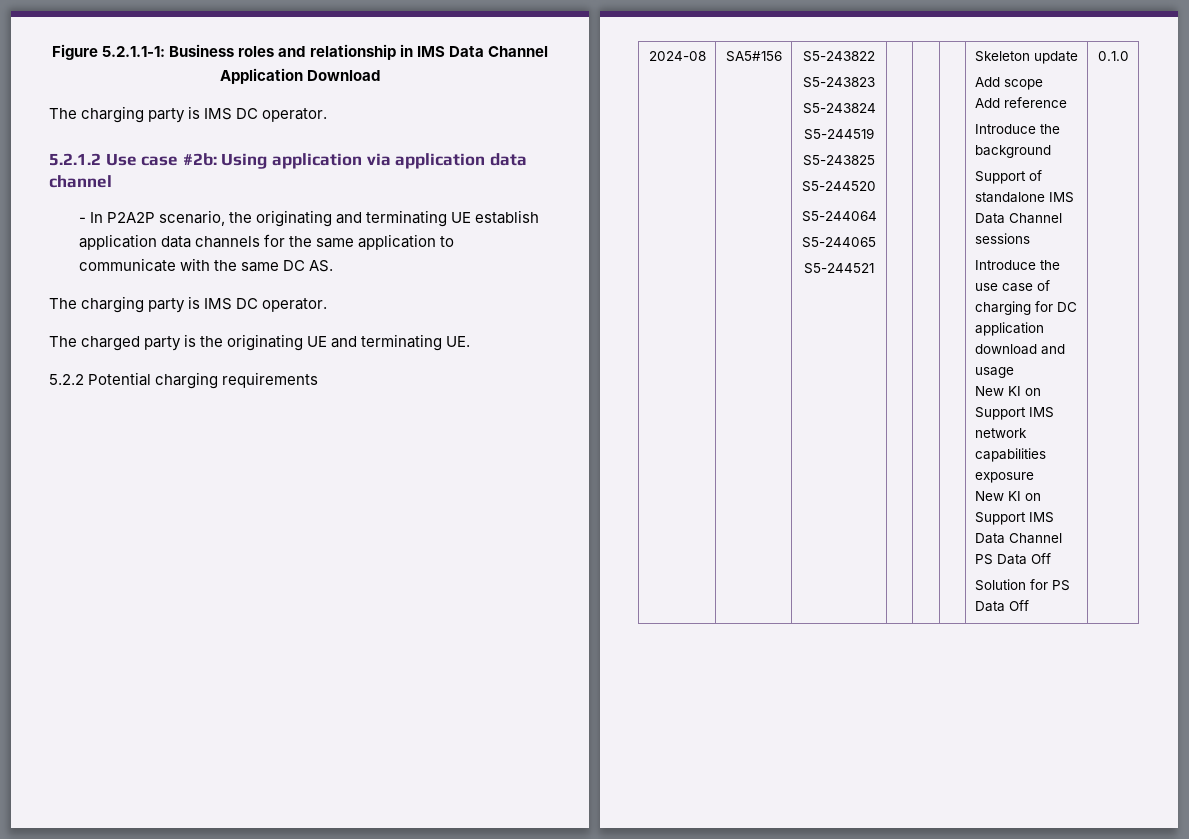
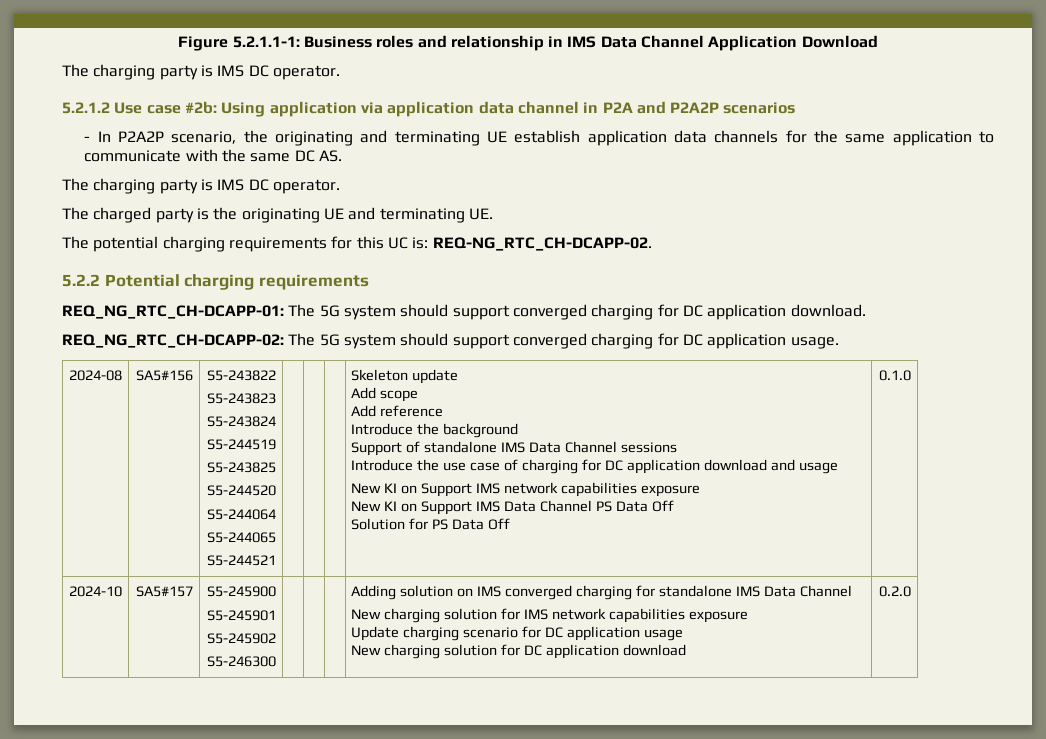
- 5.2.1.2 Use case #2b: Using application via application data channel
+ 5.2.1.2 Use case #2b: Using application via application data channel in P2A and P2A2P scenarios
+ The potential charging requirements for this UC is: REQ-NG_RTC_CH-DCAPP-02.
  5.2.2 Potential charging requirements
+ REQ_NG_RTC_CH-DCAPP-01: The 5G system should support converged charging for DC application download.
+ REQ_NG_RTC_CH-DCAPP-02: The 5G system should support converged charging for DC application usage.
+ 2024-10 | SA5#157 | S5-245900
+ S5-245901
+ S5-245902
+ S5-246300 | | | | Adding solution on IMS converged charging for standalone IMS Data Channel
+ New charging solution for IMS network capabilities exposure
+ Update charging scenario for DC application usage
+ New charging solution for DC application download | 0.2.0

